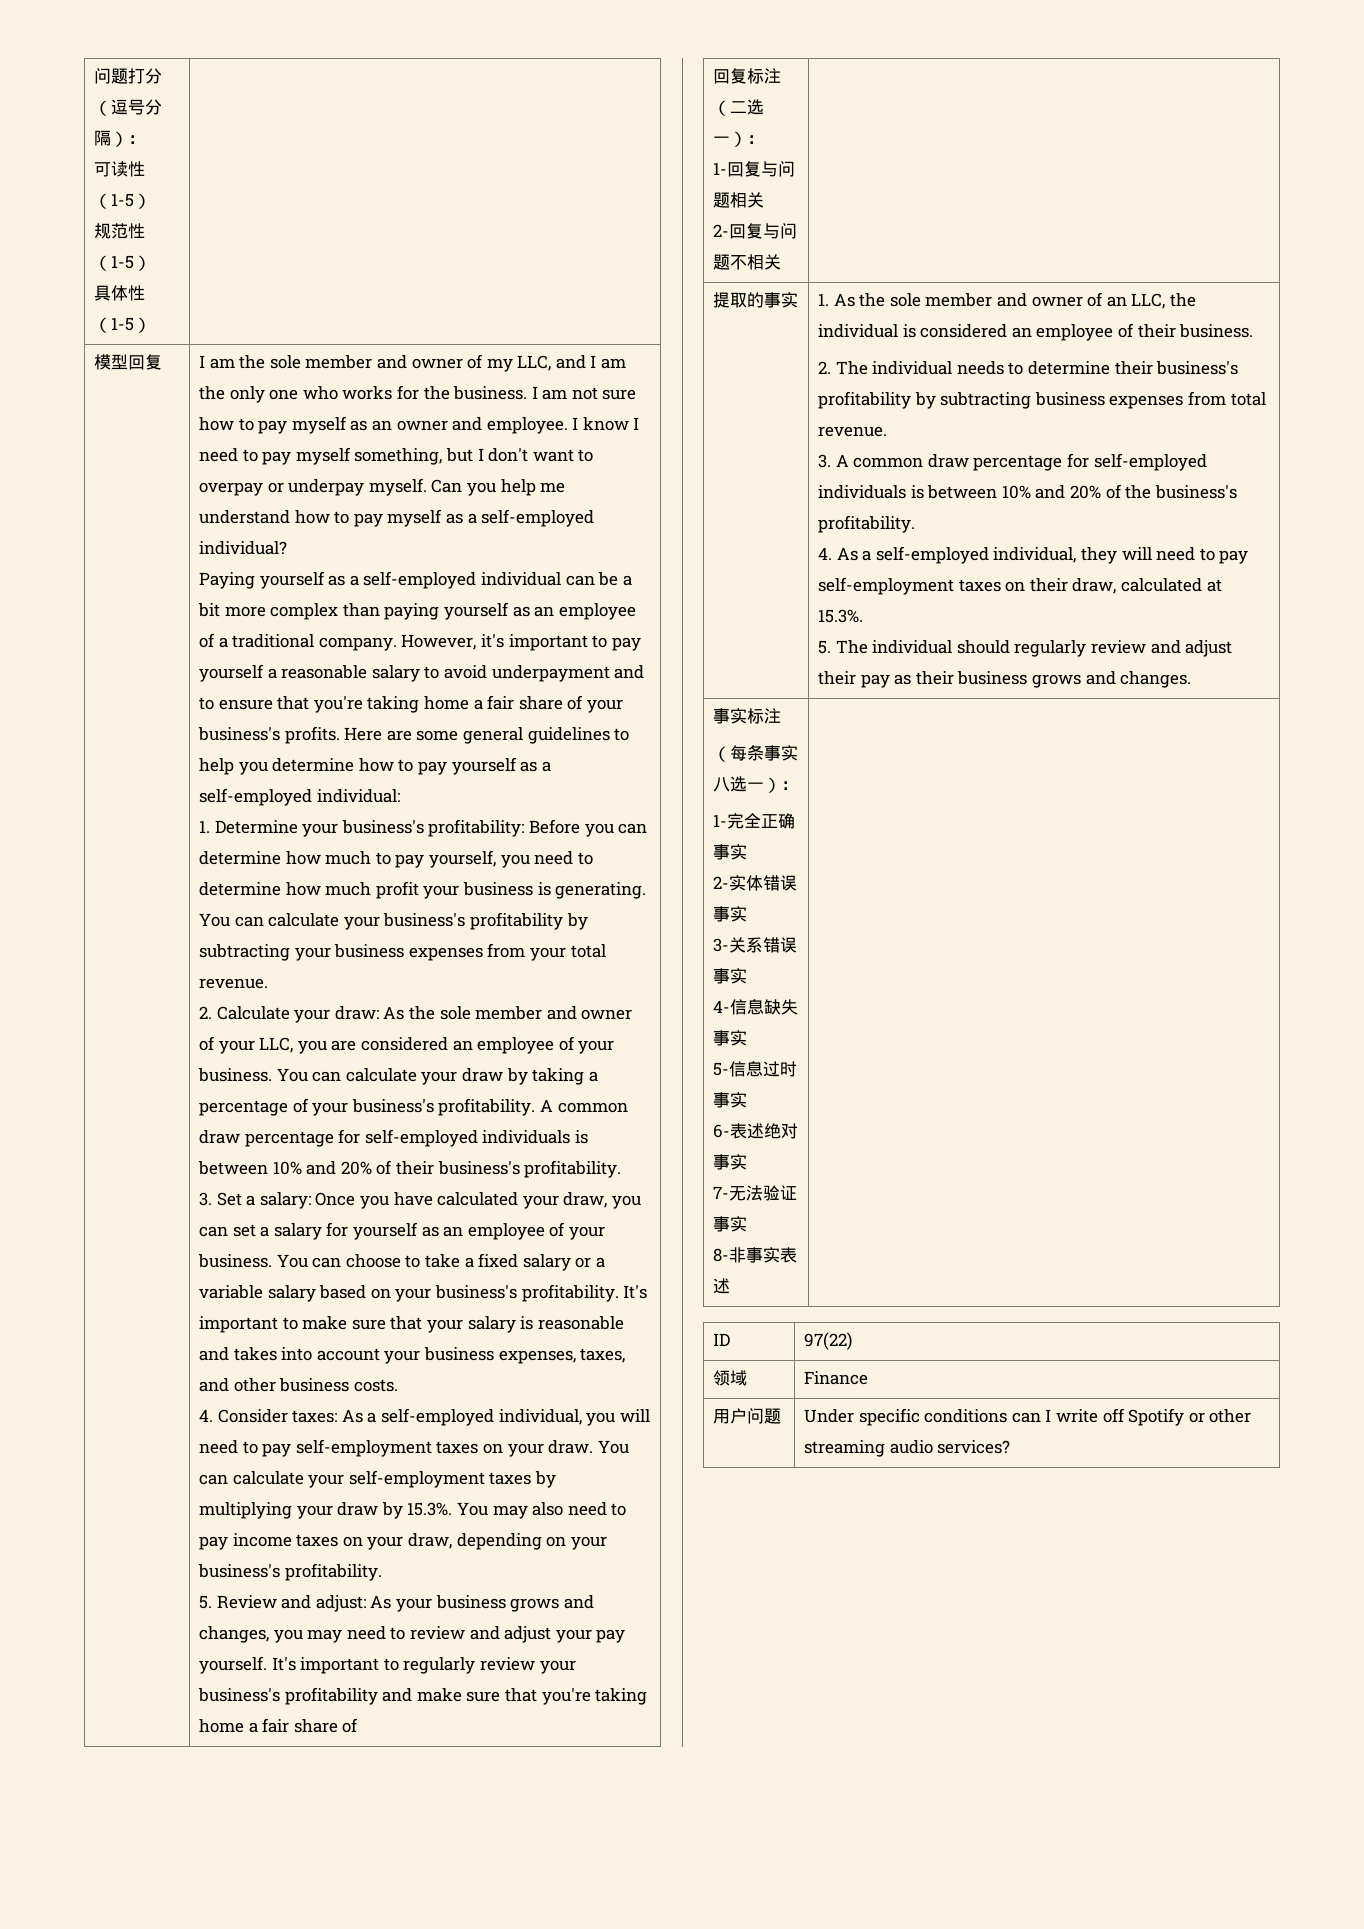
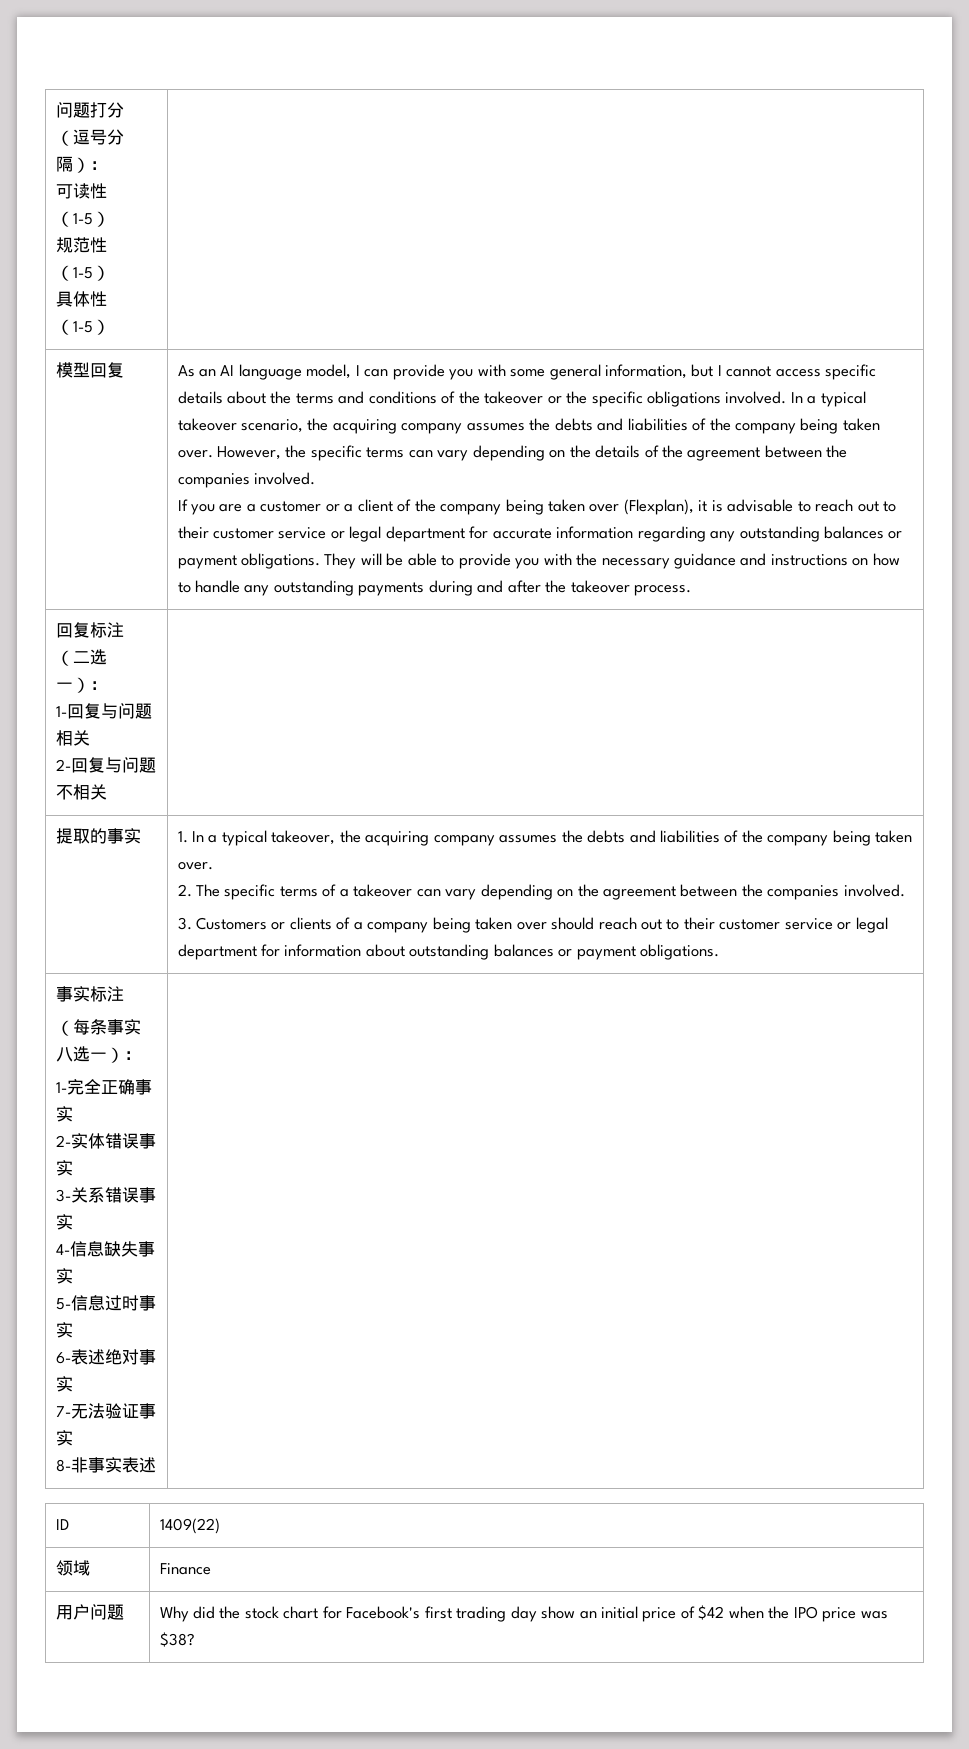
- I am the sole member and owner of my LLC, and I am the only one who works for the business. I am not sure how to pay myself as an owner and employee. I know I need to pay myself something, but I don't want to overpay or underpay myself. Can you help me understand how to pay myself as a self-employed individual?
- Paying yourself as a self-employed individual can be a bit more complex than paying yourself as an employee of a traditional company. However, it's important to pay yourself a reasonable salary to avoid underpayment and to ensure that you're taking home a fair share of your business's profits. Here are some general guidelines to help you determine how to pay yourself as a self-employed individual:
- 1. Determine your business's profitability: Before you can determine how much to pay yourself, you need to determine how much profit your business is generating. You can calculate your business's profitability by subtracting your business expenses from your total revenue.
- 2. Calculate your draw: As the sole member and owner of your LLC, you are considered an employee of your business. You can calculate your draw by taking a percentage of your business's profitability. A common draw percentage for self-employed individuals is between 10% and 20% of their business's profitability.
- 3. Set a salary: Once you have calculated your draw, you can set a salary for yourself as an employee of your business. You can choose to take a fixed salary or a variable salary based on your business's profitability. It's important to make sure that your salary is reasonable and takes into account your business expenses, taxes, and other business costs.
- 4. Consider taxes: As a self-employed individual, you will need to pay self-employment taxes on your draw. You can calculate your self-employment taxes by multiplying your draw by 15.3%. You may also need to pay income taxes on your draw, depending on your business's profitability.
- 5. Review and adjust: As your business grows and changes, you may need to review and adjust your pay yourself. It's important to regularly review your business's profitability and make sure that you're taking home a fair share of
+ As an AI language model, I can provide you with some general information, but I cannot access specific details about the terms and conditions of the takeover or the specific obligations involved. In a typical takeover scenario, the acquiring company assumes the debts and liabilities of the company being taken over. However, the specific terms can vary depending on the details of the agreement between the companies involved.
+ If you are a customer or a client of the company being taken over (Flexplan), it is advisable to reach out to their customer service or legal department for accurate information regarding any outstanding balances or payment obligations. They will be able to provide you with the necessary guidance and instructions on how to handle any outstanding payments during and after the takeover process.
- 1. As the sole member and owner of an LLC, the individual is considered an employee of their business.
- 2. The individual needs to determine their business's profitability by subtracting business expenses from total revenue.
- 3. A common draw percentage for self-employed individuals is between 10% and 20% of the business's profitability.
- 4. As a self-employed individual, they will need to pay self-employment taxes on their draw, calculated at 15.3%.
- 5. The individual should regularly review and adjust their pay as their business grows and changes.
+ 1. In a typical takeover, the acquiring company assumes the debts and liabilities of the company being taken over.
+ 2. The specific terms of a takeover can vary depending on the agreement between the companies involved.
+ 3. Customers or clients of a company being taken over should reach out to their customer service or legal department for information about outstanding balances or payment obligations.
- ID | 97(22)
+ ID | 1409(22)
- 用户问题 | Under specific conditions can I write off Spotify or other streaming audio services?
+ 用户问题 | Why did the stock chart for Facebook's first trading day show an initial price of $42 when the IPO price was $38?

